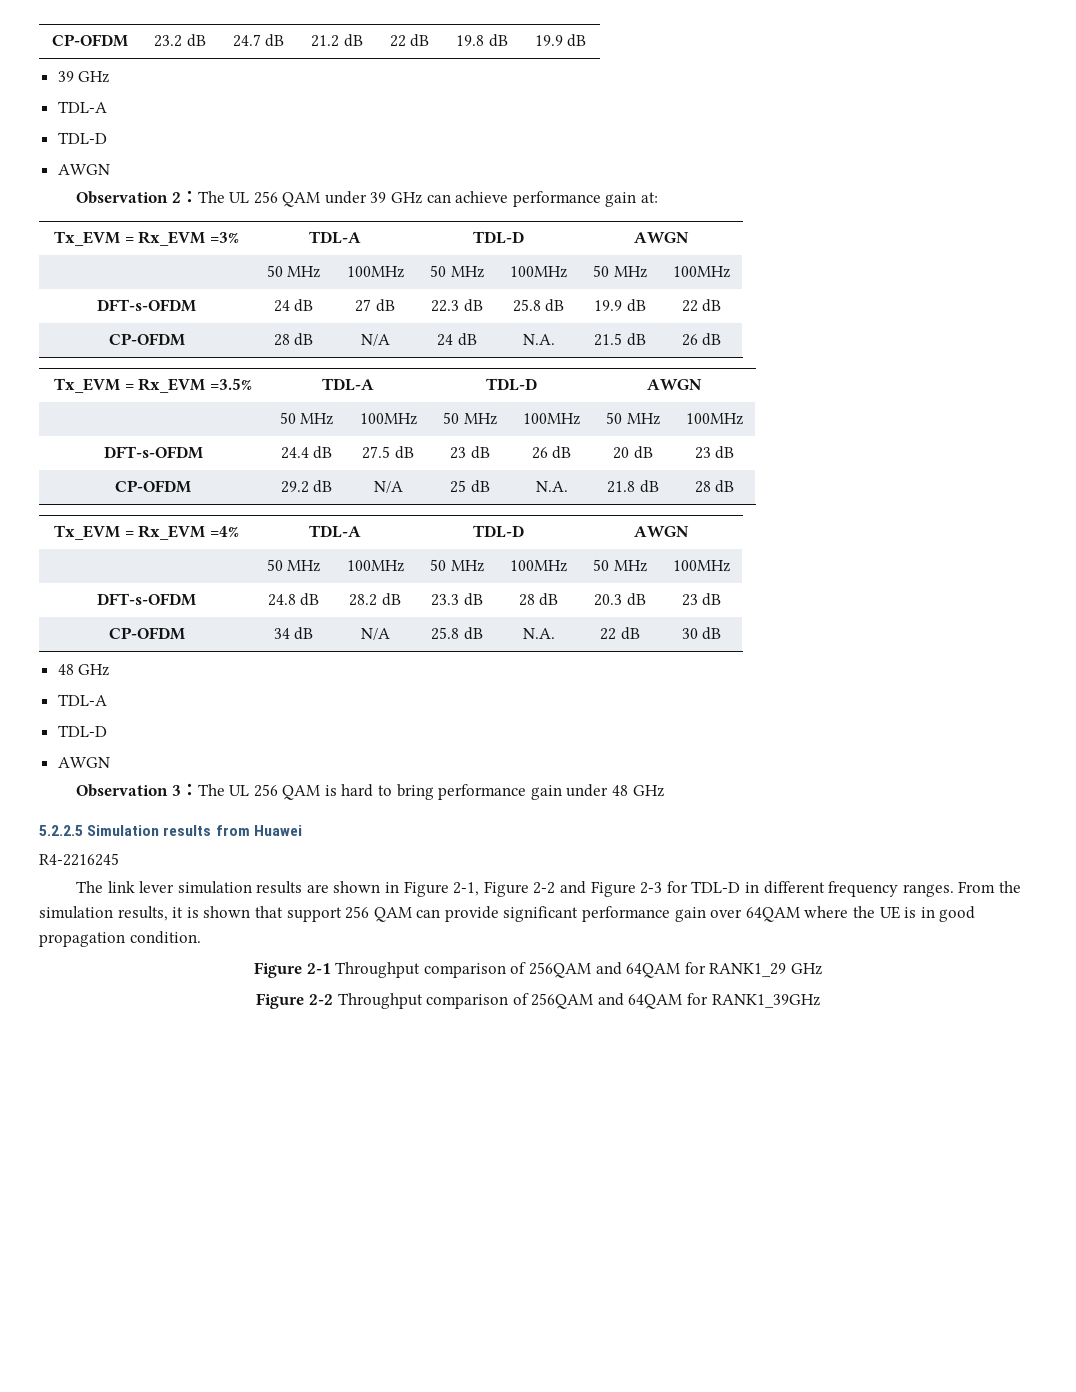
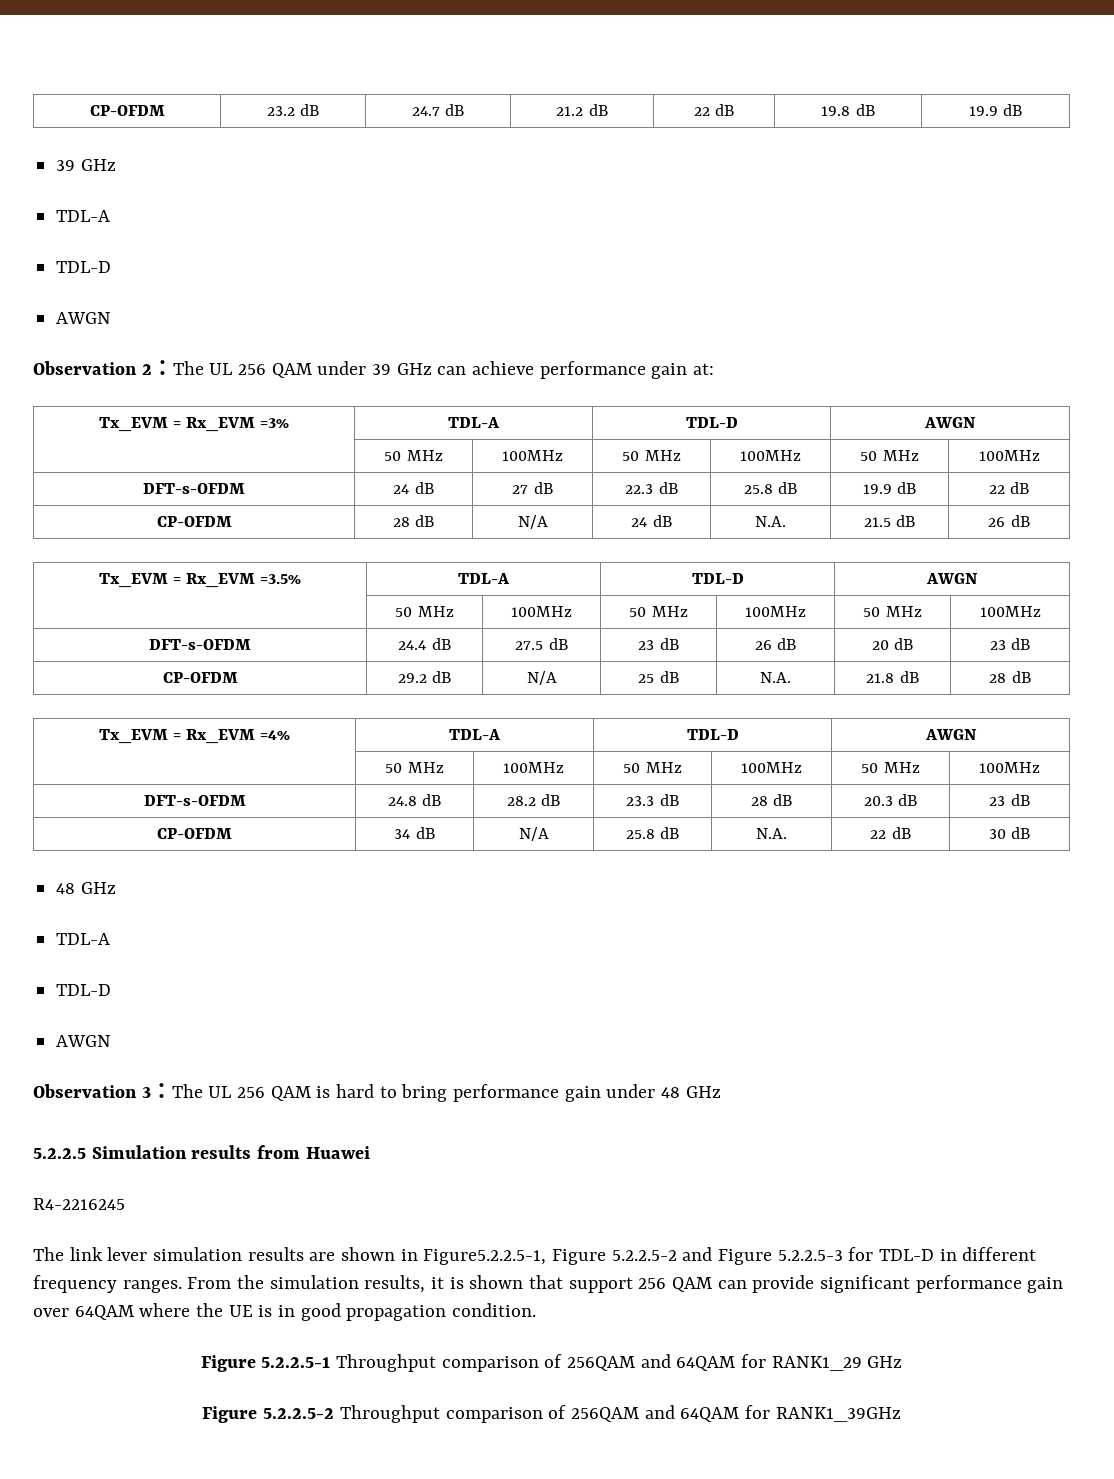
- The link lever simulation results are shown in Figure 2-1, Figure 2-2 and Figure 2-3 for TDL-D in different frequency ranges.
+ The link lever simulation results are shown in Figure5.2.2.5-1, Figure 5.2.2.5-2 and Figure 5.2.2.5-3 for TDL-D in different frequency ranges.
- Figure 2-1 Throughput comparison of 256QAM and 64QAM for RANK1_29 GHz
+ Figure 5.2.2.5-1 Throughput comparison of 256QAM and 64QAM for RANK1_29 GHz
- Figure 2-2 Throughput comparison of 256QAM and 64QAM for RANK1_39GHz
+ Figure 5.2.2.5-2 Throughput comparison of 256QAM and 64QAM for RANK1_39GHz

